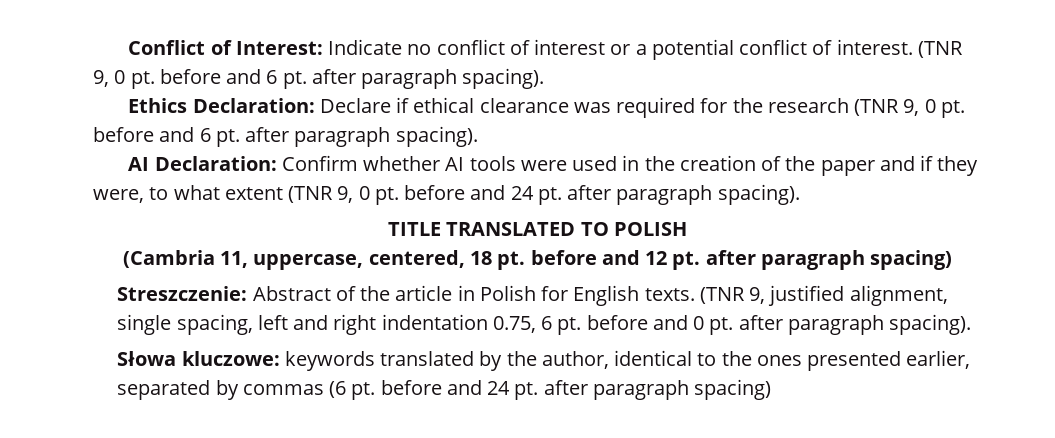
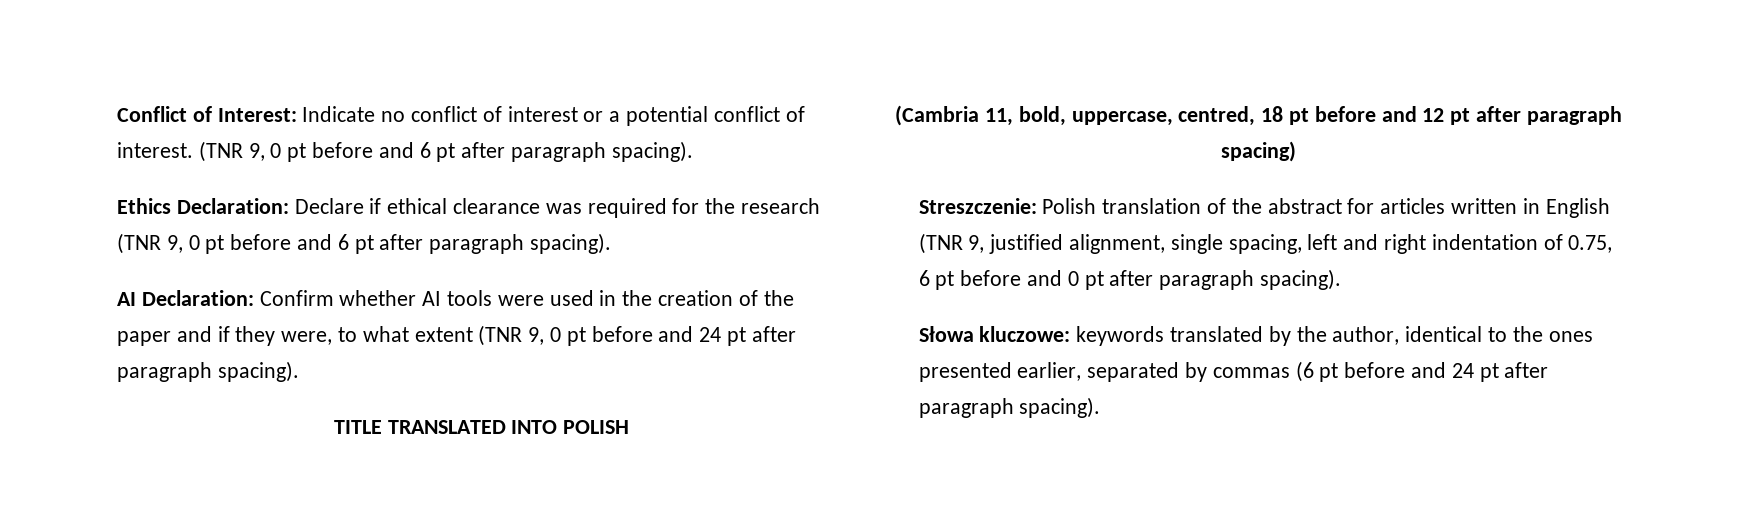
- Conflict of Interest: Indicate no conflict of interest or a potential conflict of interest. (TNR 9, 0 pt. before and 6 pt. after paragraph spacing).
+ Conflict of Interest: Indicate no conflict of interest or a potential conflict of interest. (TNR 9, 0 pt before and 6 pt after paragraph spacing).
- Ethics Declaration: Declare if ethical clearance was required for the research (TNR 9, 0 pt. before and 6 pt. after paragraph spacing).
+ Ethics Declaration: Declare if ethical clearance was required for the research (TNR 9, 0 pt before and 6 pt after paragraph spacing).
- AI Declaration: Confirm whether AI tools were used in the creation of the paper and if they were, to what extent (TNR 9, 0 pt. before and 24 pt. after paragraph spacing).
+ AI Declaration: Confirm whether AI tools were used in the creation of the paper and if they were, to what extent (TNR 9, 0 pt before and 24 pt after paragraph spacing).
- TITLE TRANSLATED TO POLISH
+ TITLE TRANSLATED INTO POLISH
- (Cambria 11, uppercase, centered, 18 pt. before and 12 pt. after paragraph spacing)
+ (Cambria 11, bold, uppercase, centred, 18 pt before and 12 pt after paragraph spacing)
- Streszczenie: Abstract of the article in Polish for English texts. (TNR 9, justified alignment, single spacing, left and right indentation 0.75, 6 pt. before and 0 pt. after paragraph spacing).
+ Streszczenie: Polish translation of the abstract for articles written in English (TNR 9, justified alignment, single spacing, left and right indentation of 0.75, 6 pt before and 0 pt after paragraph spacing).
- Słowa kluczowe: keywords translated by the author, identical to the ones presented earlier, separated by commas (6 pt. before and 24 pt. after paragraph spacing)
+ Słowa kluczowe: keywords translated by the author, identical to the ones presented earlier, separated by commas (6 pt before and 24 pt after paragraph spacing).

